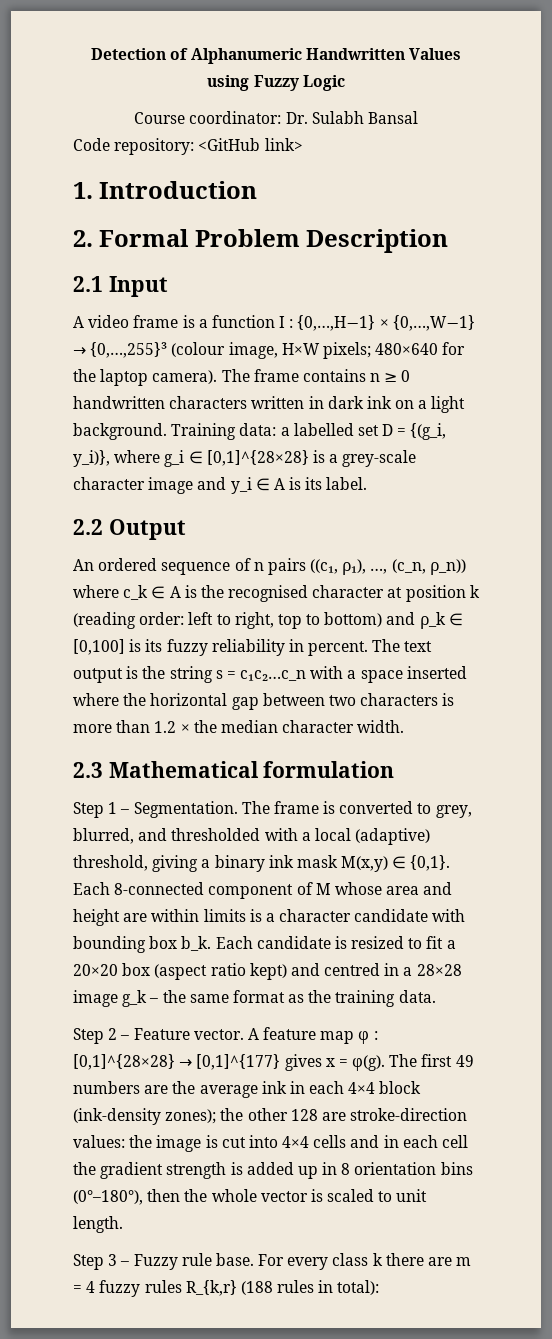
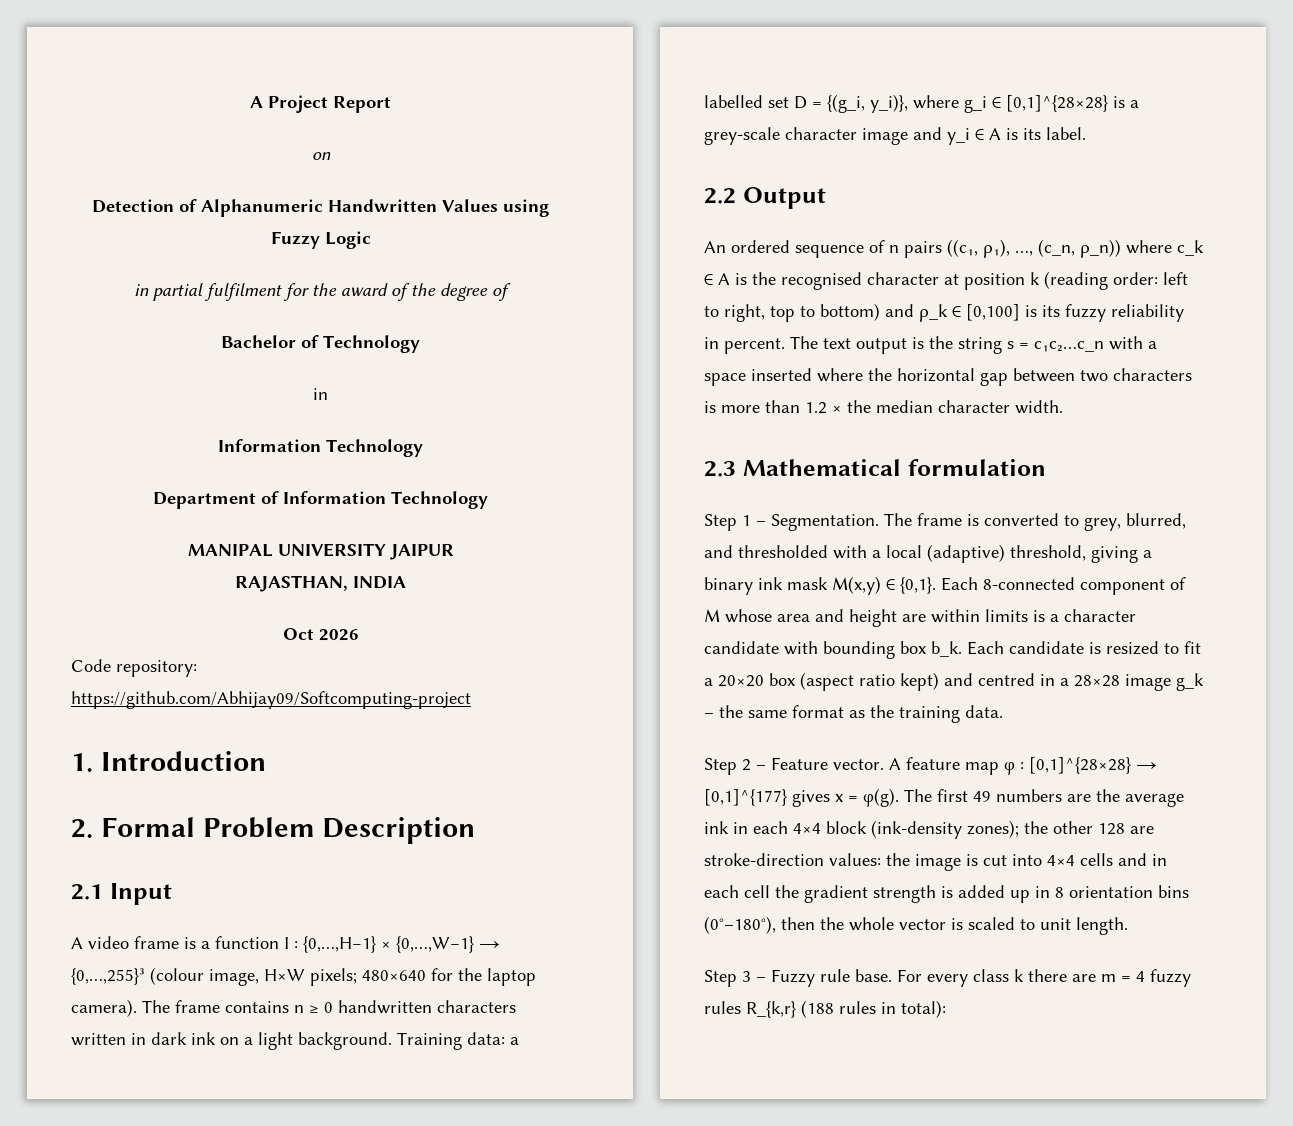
+ A Project Report
+ on
- Course coordinator: Dr. Sulabh Bansal
+ in partial fulfilment for the award of the degree of
+ Bachelor of Technology
+ in
+ Information Technology
+ Department of Information Technology
+ MANIPAL UNIVERSITY JAIPUR
+ RAJASTHAN, INDIA
+ Oct 2026
- Code repository: <GitHub link>
+ Code repository: https://github.com/Abhijay09/Softcomputing-project

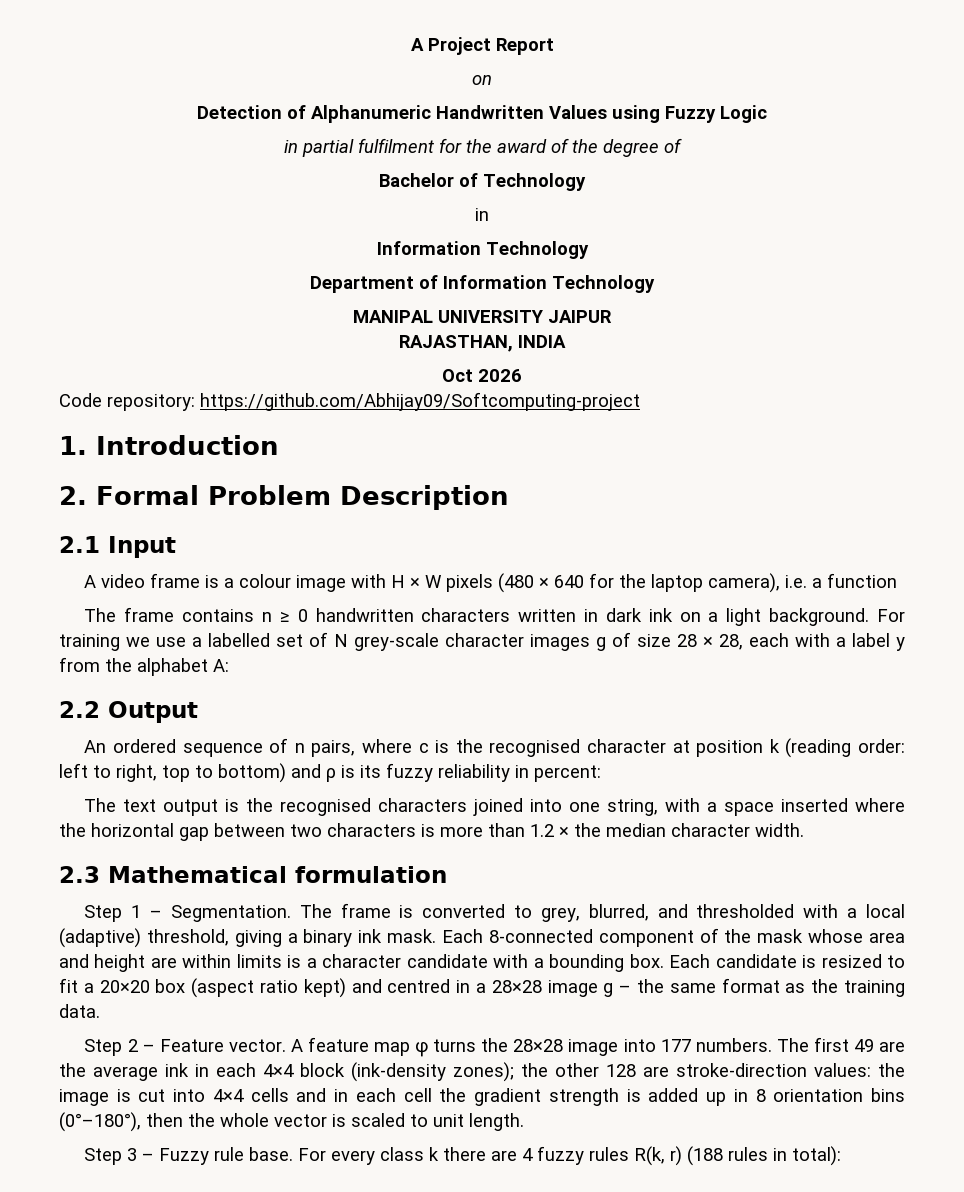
- A video frame is a function I : {0,…,H−1} × {0,…,W−1} → {0,…,255}³ (colour image, H×W pixels; 480×640 for the laptop camera). The frame contains n ≥ 0 handwritten characters written in dark ink on a light background.
+ A video frame is a colour image with H × W pixels (480 × 640 for the laptop camera), i.e. a function
+ The frame contains n ≥ 0 handwritten characters written in dark ink on a light background.
- Training data: a labelled set D = {(g_i, y_i)}, where g_i ∈ [0,1]^{28×28} is a grey-scale character image and y_i ∈ A is its label.
+ For training we use a labelled set of N grey-scale character images g of size 28 × 28, each with a label y from the alphabet A:
- An ordered sequence of n pairs ((c₁, ρ₁), …, (c_n, ρ_n)) where c_k ∈ A is the recognised character at position k (reading order: left to right, top to bottom) and ρ_k ∈ [0,100] is its fuzzy reliability in percent. The text output is the string s = c₁c₂…c_n with a space inserted where the horizontal gap between two characters is more than 1.2 × the median character width.
+ An ordered sequence of n pairs, where c is the recognised character at position k (reading order: left to right, top to bottom) and ρ is its fuzzy reliability in percent:
+ The text output is the recognised characters joined into one string, with a space inserted where the horizontal gap between two characters is more than 1.2 × the median character width.
- The frame is converted to grey, blurred, and thresholded with a local (adaptive) threshold, giving a binary ink mask M(x,y) ∈ {0,1}.
+ The frame is converted to grey, blurred, and thresholded with a local (adaptive) threshold, giving a binary ink mask.
- Each 8-connected component of M whose area and height are within limits is a character candidate with bounding box b_k.
+ Each 8-connected component of the mask whose area and height are within limits is a character candidate with a bounding box.
- Each candidate is resized to fit a 20×20 box (aspect ratio kept) and centred in a 28×28 image g_k – the same format as the training data.
+ Each candidate is resized to fit a 20×20 box (aspect ratio kept) and centred in a 28×28 image g – the same format as the training data.
- A feature map φ : [0,1]^{28×28} → [0,1]^{177} gives x = φ(g).
+ A feature map φ turns the 28×28 image into 177 numbers.
- The first 49 numbers are the average ink in each 4×4 block (ink-density zones); the other 128 are stroke-direction values: the image is cut into 4×4 cells and in each cell the gradient strength is added up in 8 orientation bins (0°–180°), then the whole vector is scaled to unit length.
+ The first 49 are the average ink in each 4×4 block (ink-density zones); the other 128 are stroke-direction values: the image is cut into 4×4 cells and in each cell the gradient strength is added up in 8 orientation bins (0°–180°), then the whole vector is scaled to unit length.
- For every class k there are m = 4 fuzzy rules R_{k,r} (188 rules in total):
+ For every class k there are 4 fuzzy rules R(k, r) (188 rules in total):

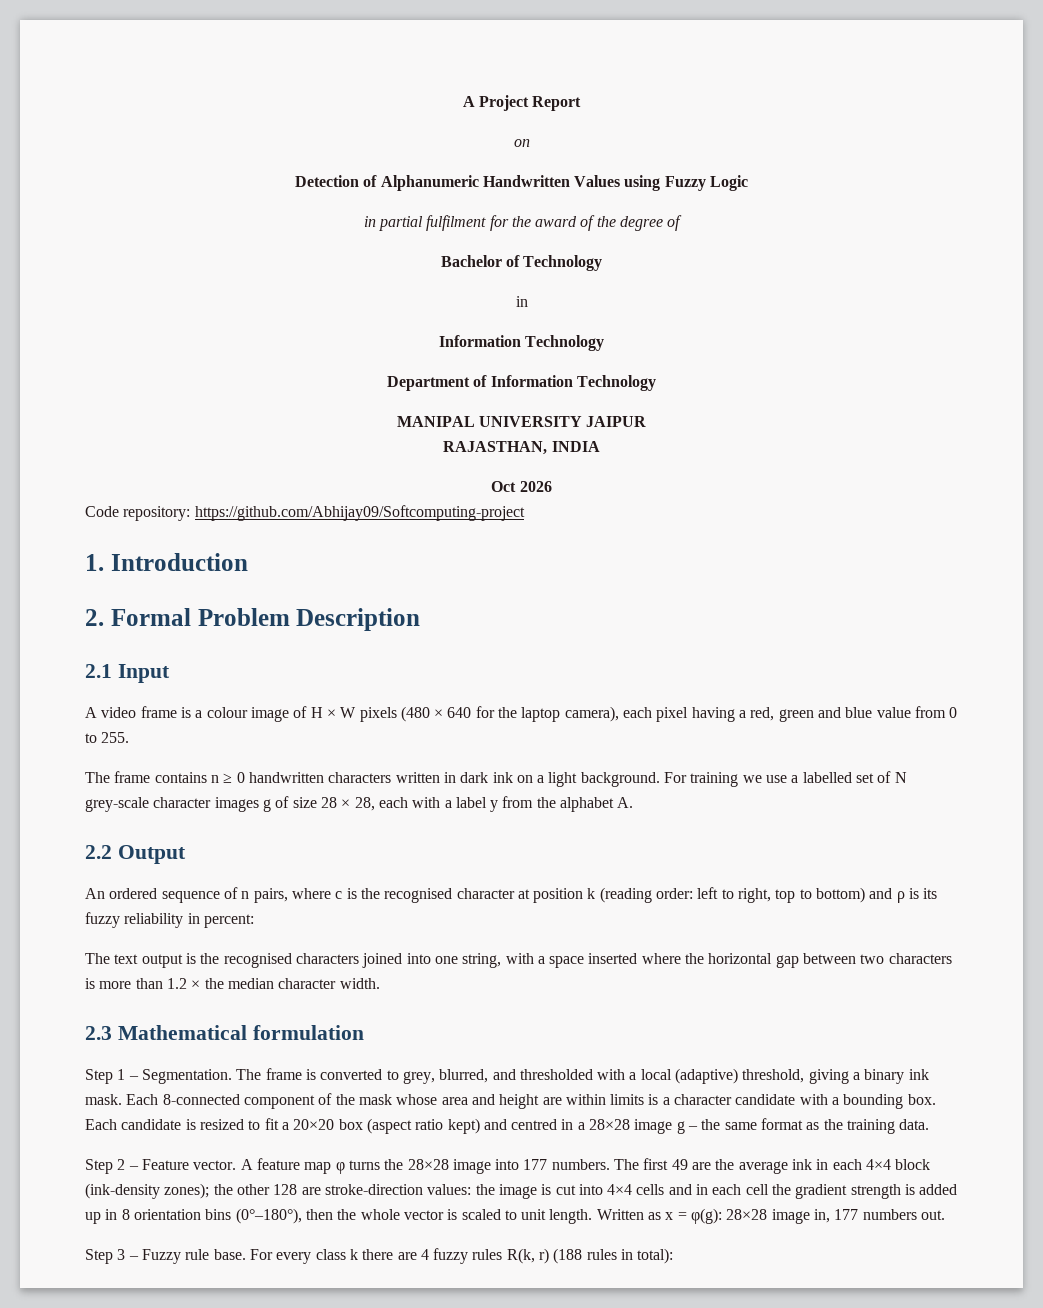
- A video frame is a colour image with H × W pixels (480 × 640 for the laptop camera), i.e. a function
+ A video frame is a colour image of H × W pixels (480 × 640 for the laptop camera), each pixel having a red, green and blue value from 0 to 255.
- For training we use a labelled set of N grey-scale character images g of size 28 × 28, each with a label y from the alphabet A:
+ For training we use a labelled set of N grey-scale character images g of size 28 × 28, each with a label y from the alphabet A.
+ Written as x = φ(g): 28×28 image in, 177 numbers out.

